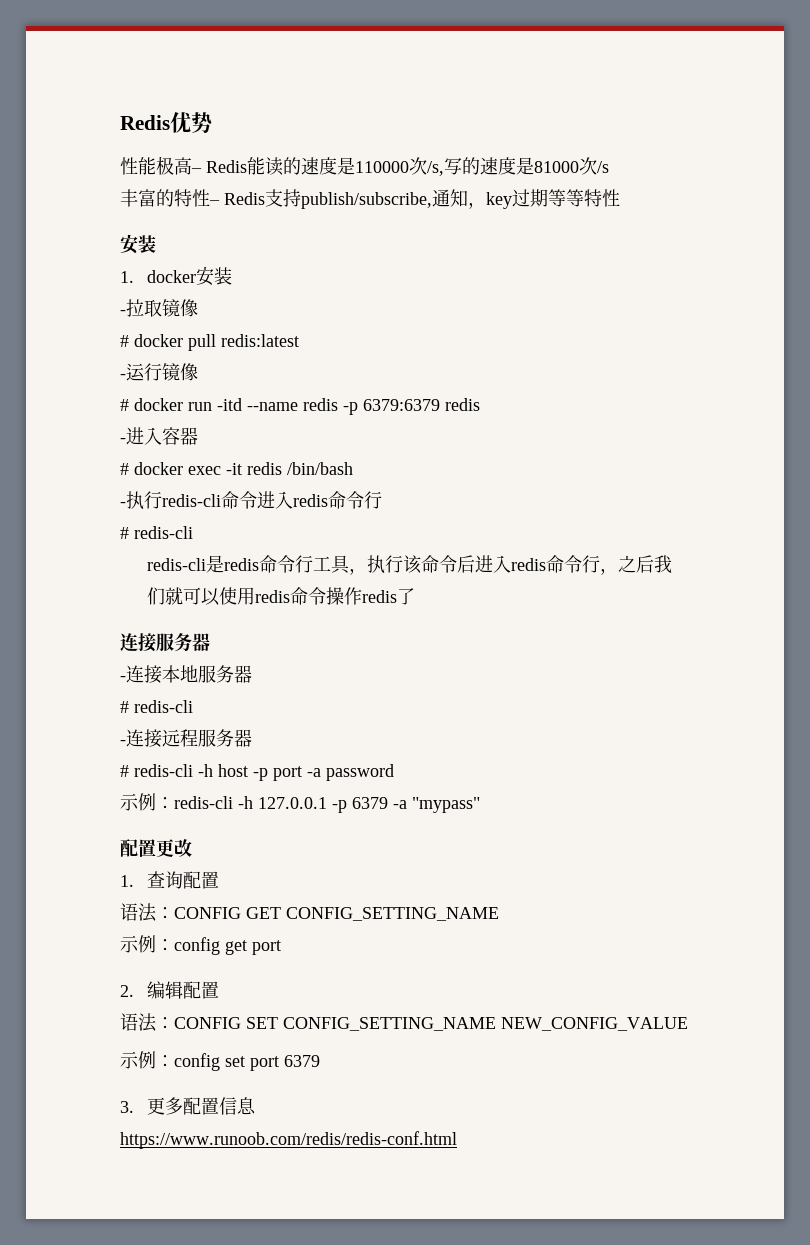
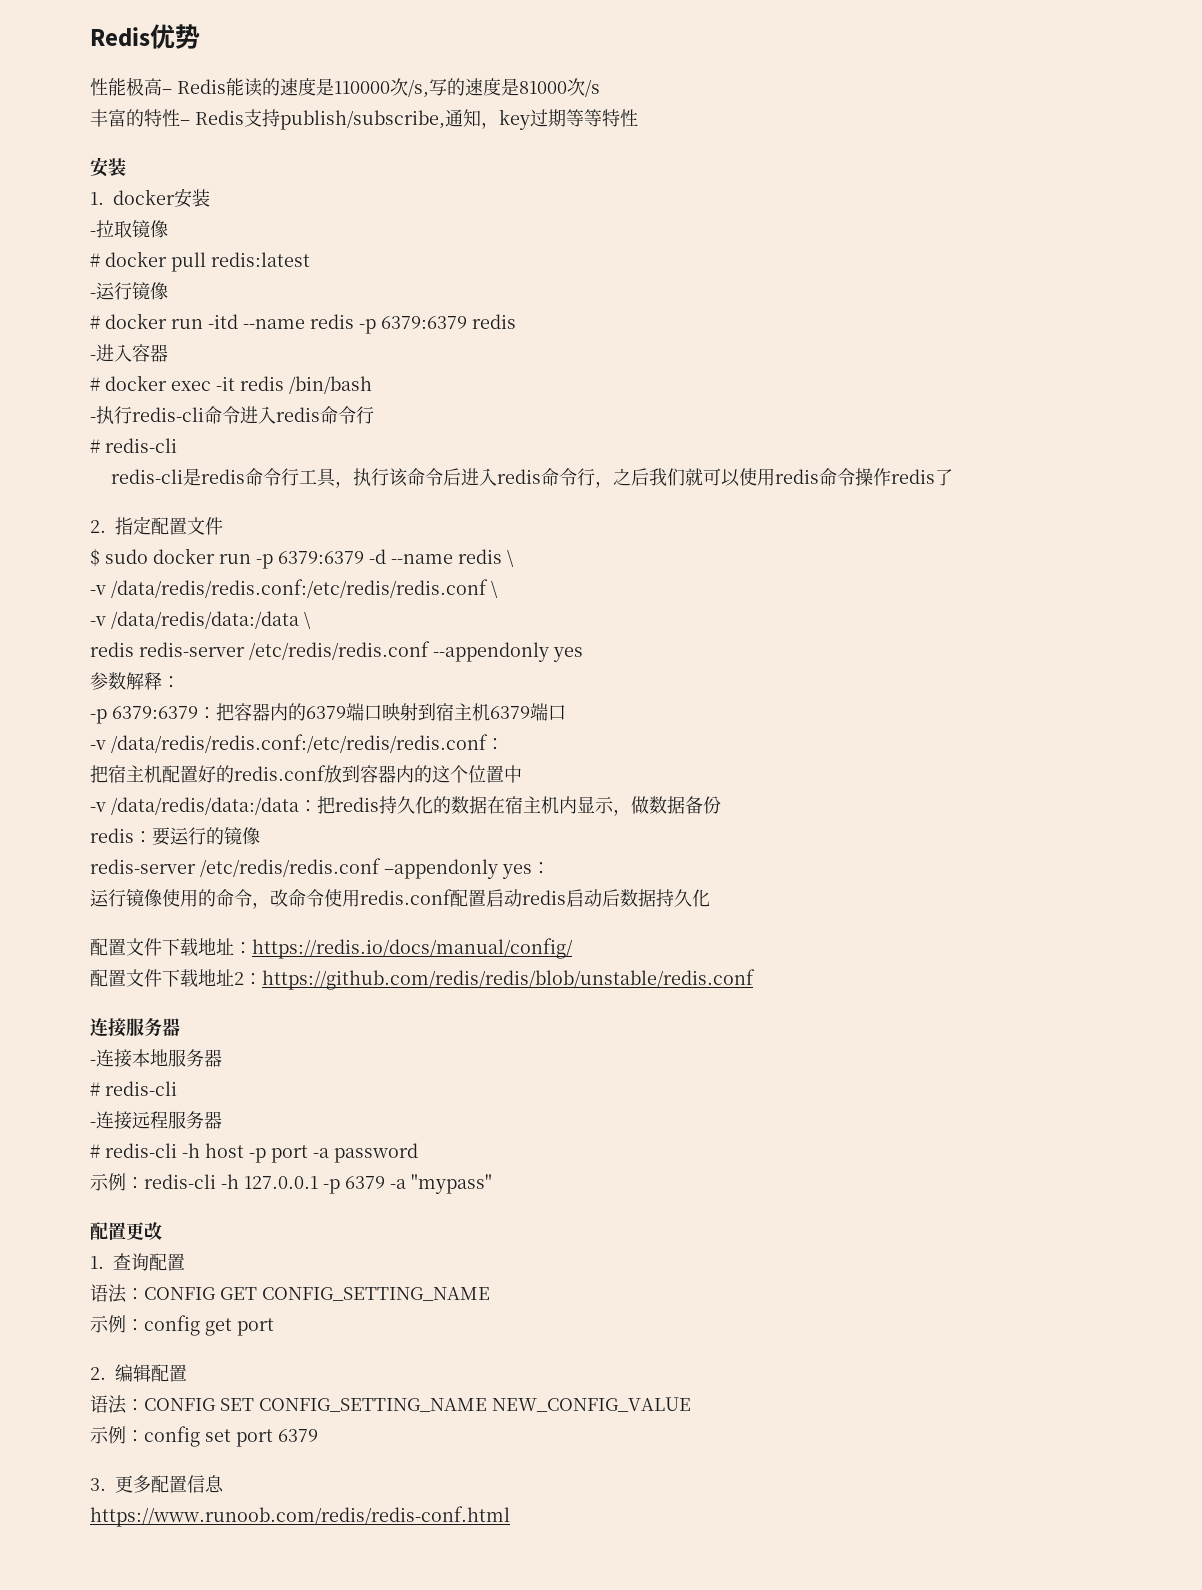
+ 2.指定配置文件
+ $ sudo docker run -p 6379:6379 -d --name redis \
+ -v /data/redis/redis.conf:/etc/redis/redis.conf \
+ -v /data/redis/data:/data \
+ redis redis-server /etc/redis/redis.conf --appendonly yes
+ 参数解释：
+ -p 6379:6379：把容器内的6379端口映射到宿主机6379端口
+ -v /data/redis/redis.conf:/etc/redis/redis.conf：
+ 把宿主机配置好的redis.conf放到容器内的这个位置中
+ -v /data/redis/data:/data：把redis持久化的数据在宿主机内显示，做数据备份
+ redis：要运行的镜像
+ redis-server /etc/redis/redis.conf –appendonly yes：
+ 运行镜像使用的命令，改命令使用redis.conf配置启动redis启动后数据持久化
+ 配置文件下载地址：https://redis.io/docs/manual/config/
+ 配置文件下载地址2：https://github.com/redis/redis/blob/unstable/redis.conf

